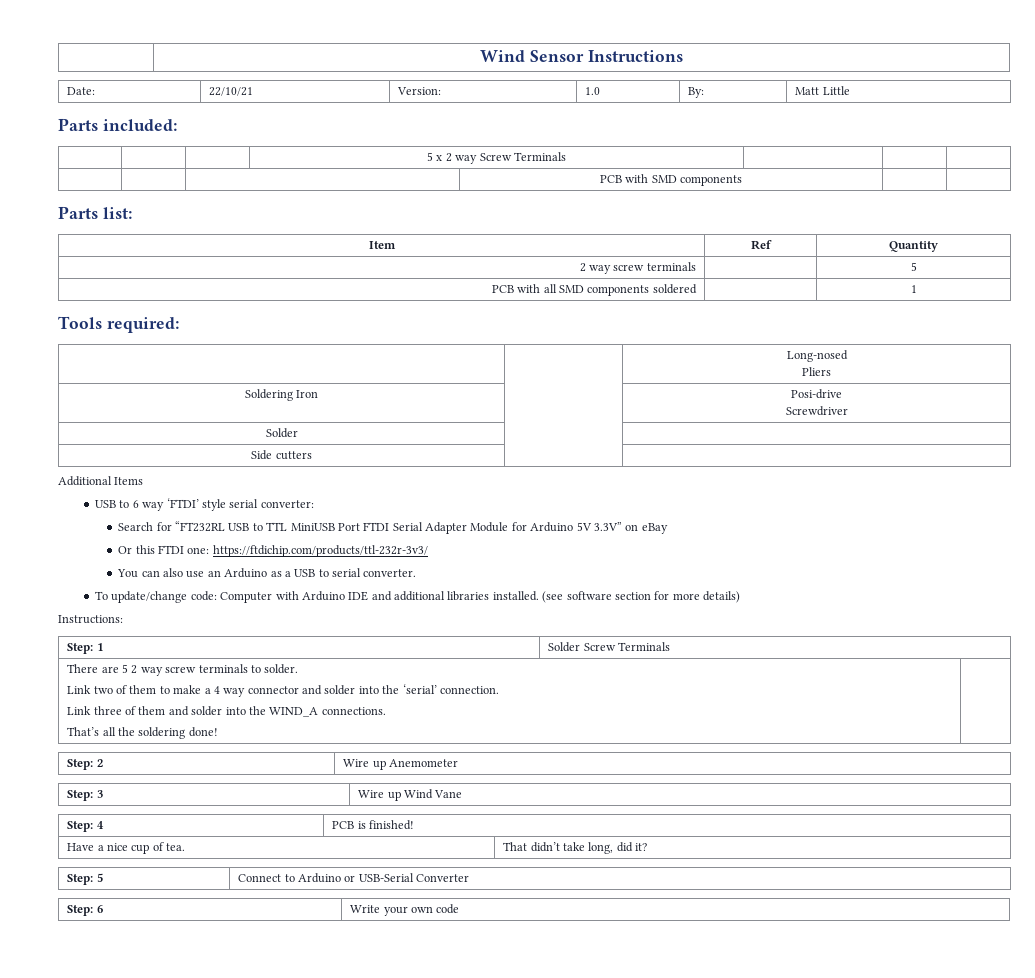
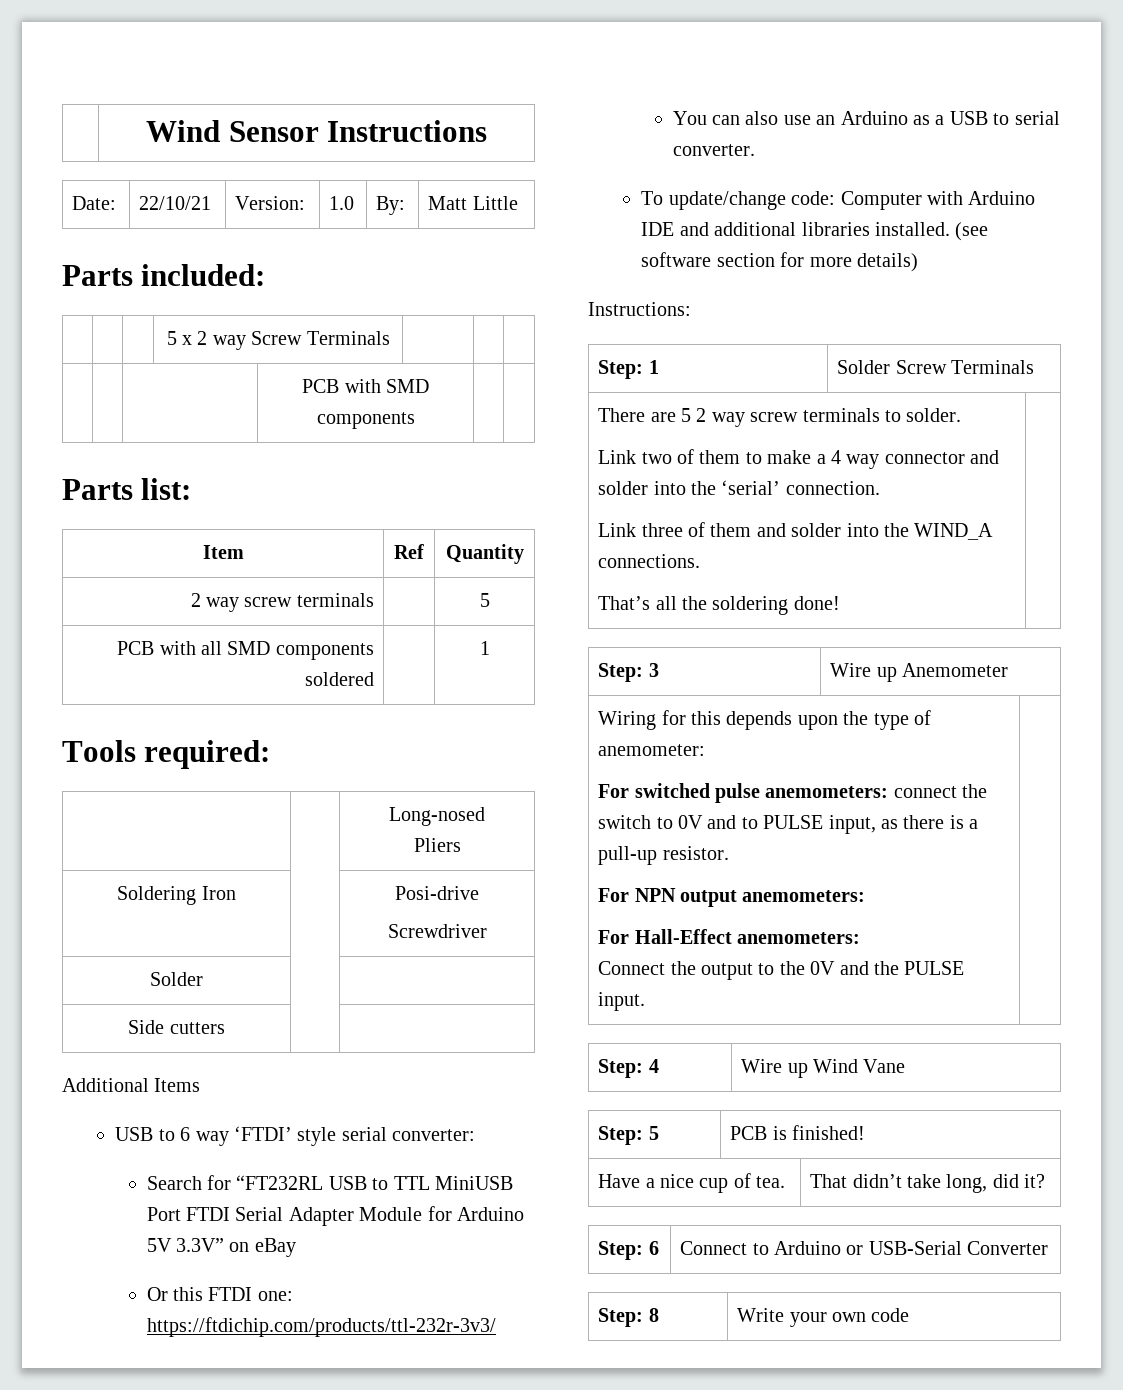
- Step: 2 | Wire up Anemometer
+ Step: 3 | Wire up Anemometer
- Step: 3 | Wire up Wind Vane
+ Wiring for this depends upon the type of anemometer:
+ For switched pulse anemometers: connect the switch to 0V and to PULSE input, as there is a pull-up resistor.
+ For NPN output anemometers:
+ For Hall-Effect anemometers:
+ Connect the output to the 0V and the PULSE input. |
+ Step: 4 | Wire up Wind Vane
- Step: 4 | PCB is finished!
+ Step: 5 | PCB is finished!
- Step: 5 | Connect to Arduino or USB-Serial Converter
+ Step: 6 | Connect to Arduino or USB-Serial Converter
- Step: 6 | Write your own code
+ Step: 8 | Write your own code

